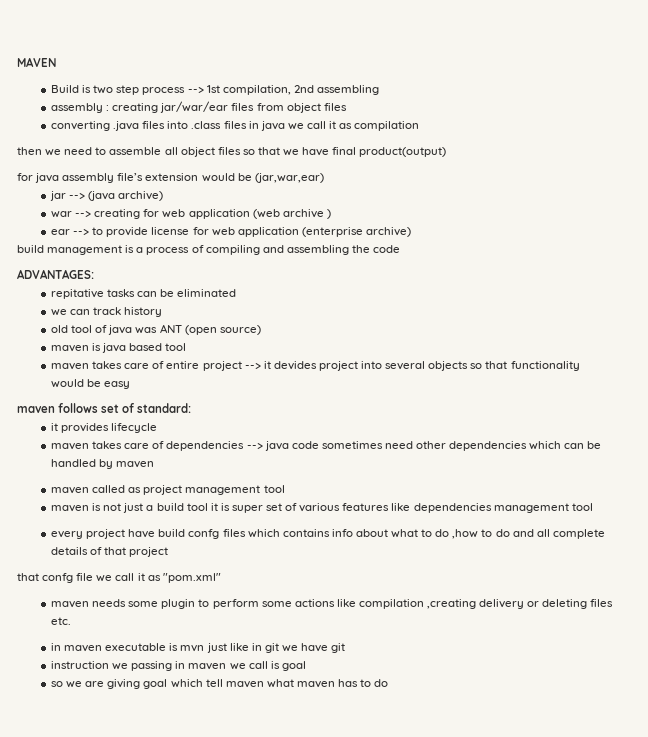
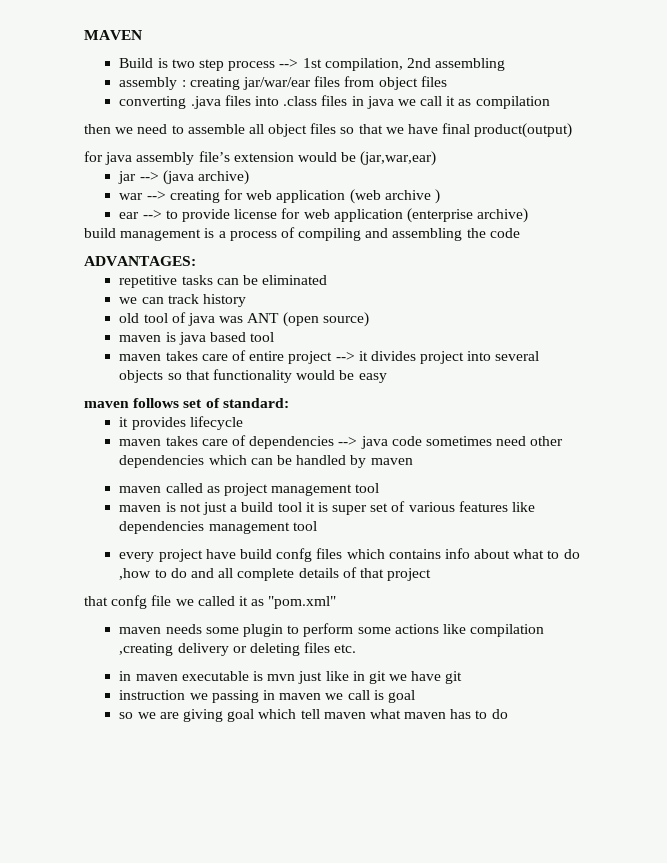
- repitative tasks can be eliminated
+ repetitive tasks can be eliminated
- maven takes care of entire project --> it devides project into several objects so that functionality would be easy
+ maven takes care of entire project --> it divides project into several objects so that functionality would be easy
- that confg file we call it as "pom.xml"
+ that confg file we called it as "pom.xml"

